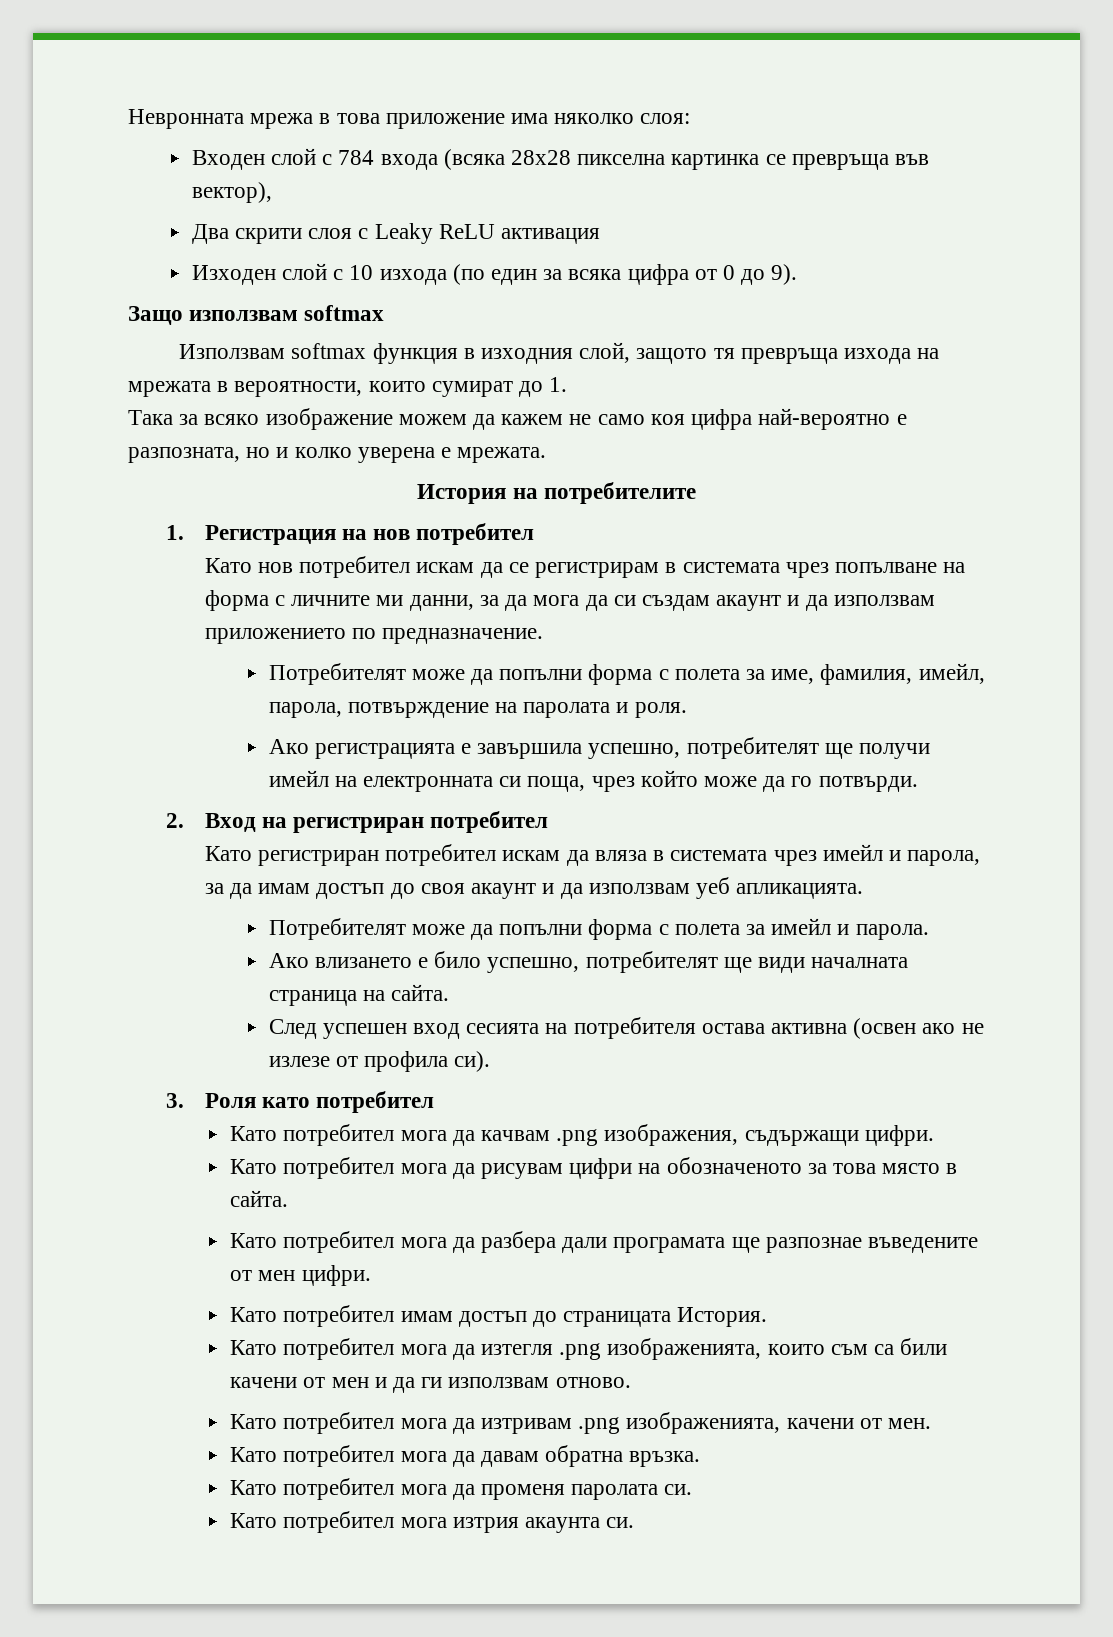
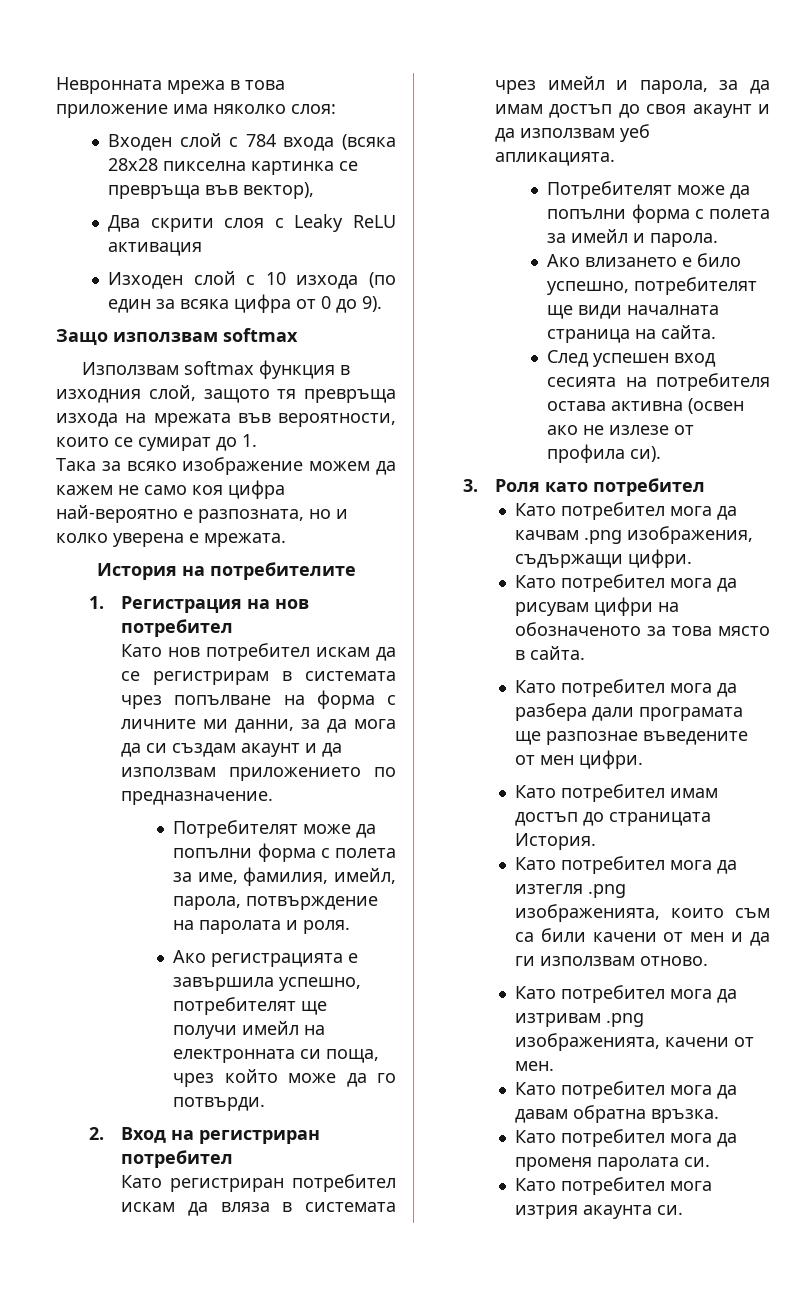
- Използвам softmax функция в изходния слой, защото тя превръща изхода на мрежата в вероятности, които сумират до 1.
+ Използвам softmax функция в изходния слой, защото тя превръща изхода на мрежата във вероятности, които се сумират до 1.

